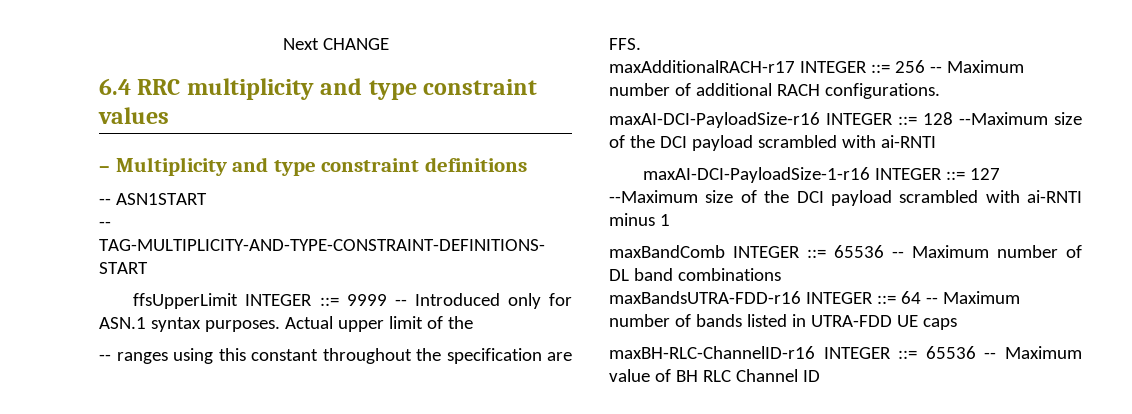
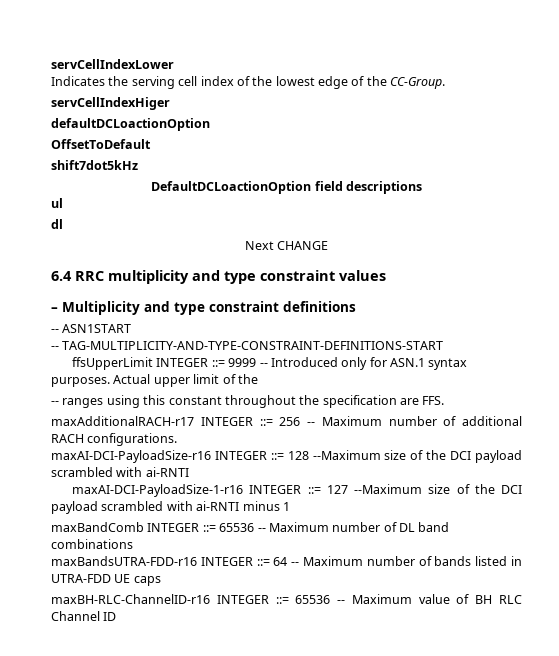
+ servCellIndexLower
+ Indicates the serving cell index of the lowest edge of the CC-Group.
+ servCellIndexHiger
+ defaultDCLoactionOption
+ OffsetToDefault
+ shift7dot5kHz
+ DefaultDCLoactionOption field descriptions
+ ul
+ dl

